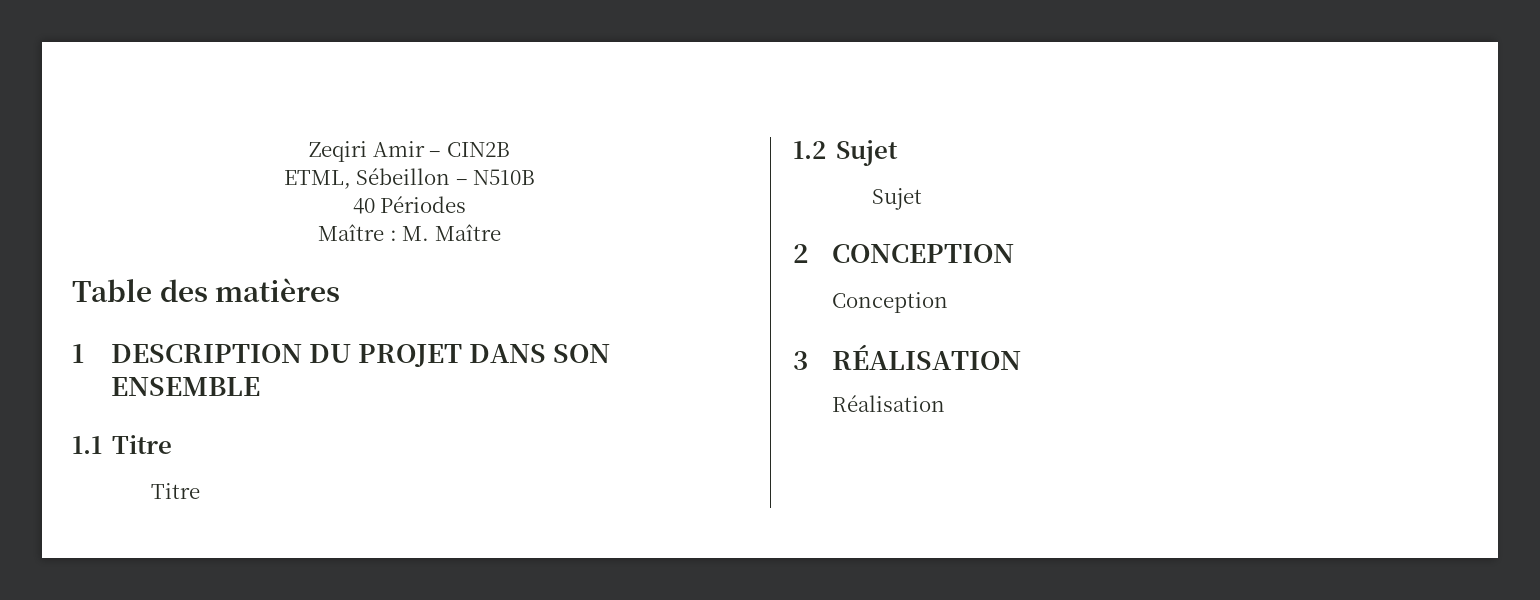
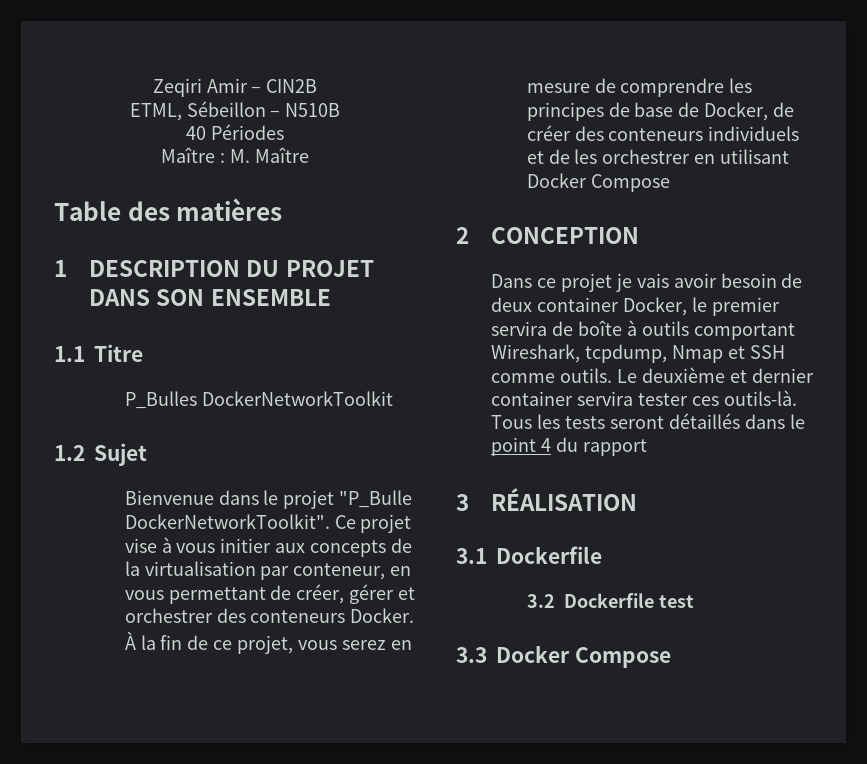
  1.1 Titre
- Titre
+ P_Bulles DockerNetworkToolkit
  1.2 Sujet
- Sujet
+ Bienvenue dans le projet "P_Bulle DockerNetworkToolkit". Ce projet vise à vous initier aux concepts de la virtualisation par conteneur, en vous permettant de créer, gérer et orchestrer des conteneurs Docker. À la fin de ce projet, vous serez en mesure de comprendre les principes de base de Docker, de créer des conteneurs individuels et de les orchestrer en utilisant Docker Compose
  2 CONCEPTION
- Conception
+ Dans ce projet je vais avoir besoin de deux container Docker, le premier servira de boîte à outils comportant Wireshark, tcpdump, Nmap et SSH comme outils. Le deuxième et dernier container servira tester ces outils-là. Tous les tests seront détaillés dans le point 4 du rapport
  3 RÉALISATION
- Réalisation
+ 3.1 Dockerfile
+ 3.2 Dockerfile test
+ 3.3 Docker Compose

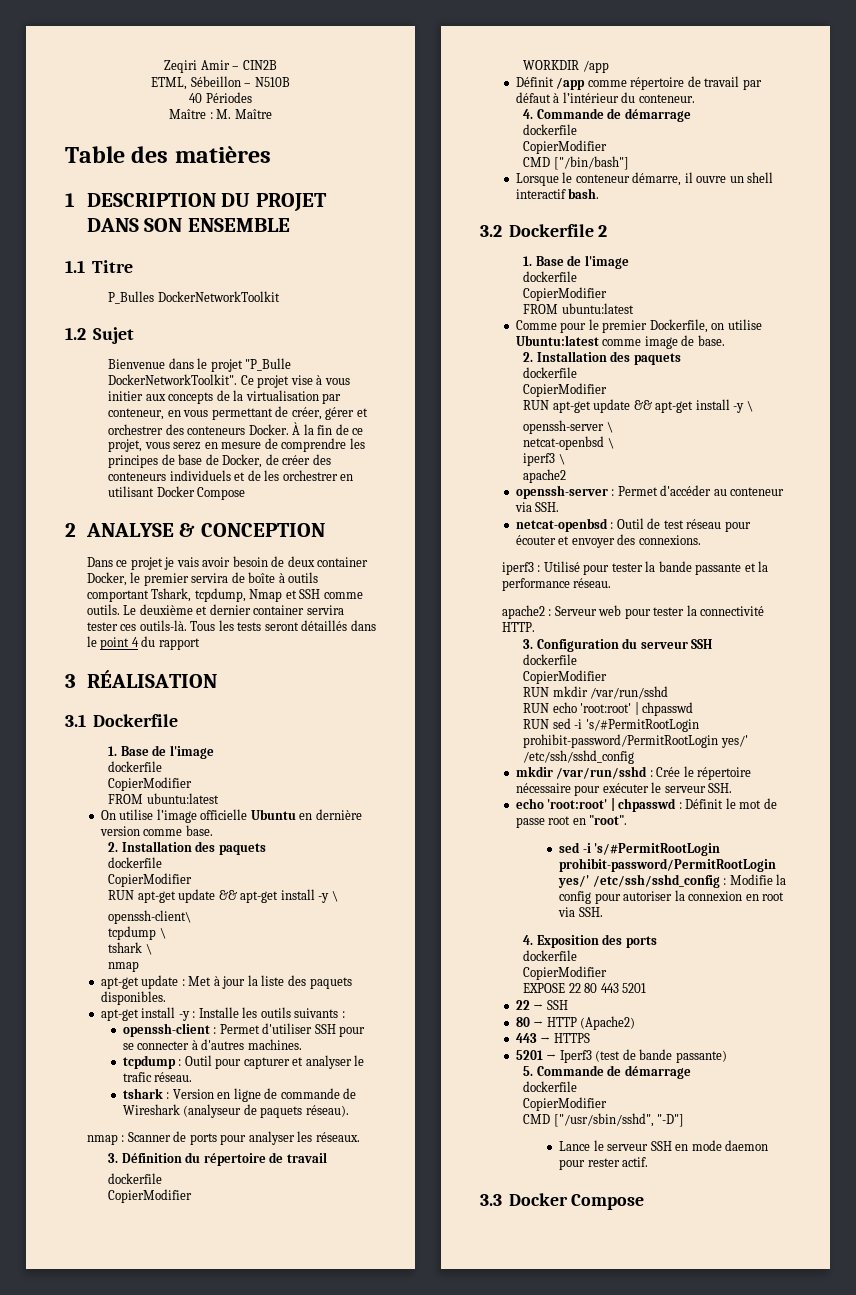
- 2 CONCEPTION
+ 2 ANALYSE & CONCEPTION
- Dans ce projet je vais avoir besoin de deux container Docker, le premier servira de boîte à outils comportant Wireshark, tcpdump, Nmap et SSH comme outils.
+ Dans ce projet je vais avoir besoin de deux container Docker, le premier servira de boîte à outils comportant Tshark, tcpdump, Nmap et SSH comme outils.
  3.1 Dockerfile
- 3.2 Dockerfile test
+ 1. Base de l'image
+ dockerfile
+ CopierModifier
+ FROM ubuntu:latest
+ On utilise l’image officielle Ubuntu en dernière version comme base.
+ 2. Installation des paquets
+ dockerfile
+ CopierModifier
+ RUN apt-get update && apt-get install -y \
+ openssh-client\
+ tcpdump \
+ tshark \
+ nmap
+ apt-get update : Met à jour la liste des paquets disponibles.
+ apt-get install -y : Installe les outils suivants :
+ openssh-client : Permet d'utiliser SSH pour se connecter à d'autres machines.
+ tcpdump : Outil pour capturer et analyser le trafic réseau.
+ tshark : Version en ligne de commande de Wireshark (analyseur de paquets réseau).
+ nmap : Scanner de ports pour analyser les réseaux.
+ 3. Définition du répertoire de travail
+ dockerfile
+ CopierModifier
+ WORKDIR /app
+ Définit /app comme répertoire de travail par défaut à l’intérieur du conteneur.
+ 4. Commande de démarrage
+ dockerfile
+ CopierModifier
+ CMD ["/bin/bash"]
+ Lorsque le conteneur démarre, il ouvre un shell interactif bash.
+ 3.2 Dockerfile 2
+ 1. Base de l'image
+ dockerfile
+ CopierModifier
+ FROM ubuntu:latest
+ Comme pour le premier Dockerfile, on utilise Ubuntu:latest comme image de base.
+ 2. Installation des paquets
+ dockerfile
+ CopierModifier
+ RUN apt-get update && apt-get install -y \
+ openssh-server \
+ netcat-openbsd \
+ iperf3 \
+ apache2
+ openssh-server : Permet d'accéder au conteneur via SSH.
+ netcat-openbsd : Outil de test réseau pour écouter et envoyer des connexions.
+ iperf3 : Utilisé pour tester la bande passante et la performance réseau.
+ apache2 : Serveur web pour tester la connectivité HTTP.
+ 3. Configuration du serveur SSH
+ dockerfile
+ CopierModifier
+ RUN mkdir /var/run/sshd
+ RUN echo 'root:root' | chpasswd
+ RUN sed -i 's/#PermitRootLogin prohibit-password/PermitRootLogin yes/' /etc/ssh/sshd_config
+ mkdir /var/run/sshd : Crée le répertoire nécessaire pour exécuter le serveur SSH.
+ echo 'root:root' | chpasswd : Définit le mot de passe root en "root".
+ sed -i 's/#PermitRootLogin prohibit-password/PermitRootLogin yes/' /etc/ssh/sshd_config : Modifie la config pour autoriser la connexion en root via SSH.
+ 4. Exposition des ports
+ dockerfile
+ CopierModifier
+ EXPOSE 22 80 443 5201
+ 22 → SSH
+ 80 → HTTP (Apache2)
+ 443 → HTTPS
+ 5201 → Iperf3 (test de bande passante)
+ 5. Commande de démarrage
+ dockerfile
+ CopierModifier
+ CMD ["/usr/sbin/sshd", "-D"]
+ Lance le serveur SSH en mode daemon pour rester actif.

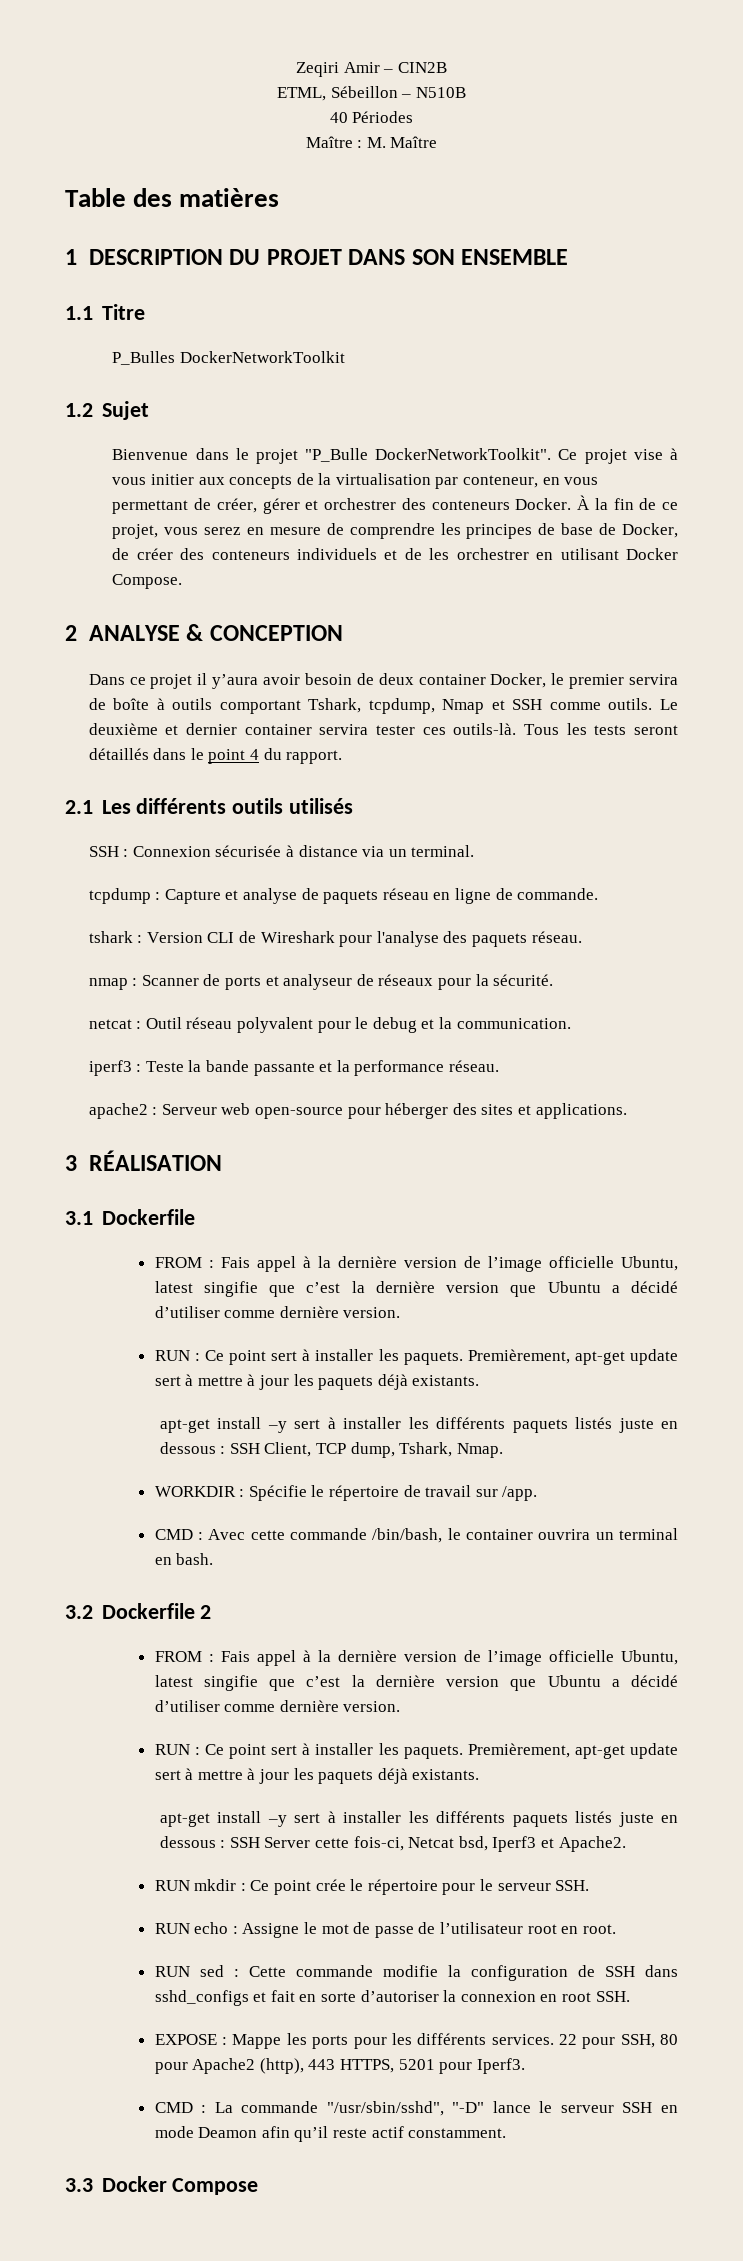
- À la fin de ce projet, vous serez en mesure de comprendre les principes de base de Docker, de créer des conteneurs individuels et de les orchestrer en utilisant Docker Compose
+ À la fin de ce projet, vous serez en mesure de comprendre les principes de base de Docker, de créer des conteneurs individuels et de les orchestrer en utilisant Docker Compose.
- Dans ce projet je vais avoir besoin de deux container Docker, le premier servira de boîte à outils comportant Tshark, tcpdump, Nmap et SSH comme outils.
+ Dans ce projet il y’aura avoir besoin de deux container Docker, le premier servira de boîte à outils comportant Tshark, tcpdump, Nmap et SSH comme outils.
- Tous les tests seront détaillés dans le point 4 du rapport
- 3 RÉALISATION
- 3.1 Dockerfile
- 1. Base de l'image
- dockerfile
- CopierModifier
- FROM ubuntu:latest
- On utilise l’image officielle Ubuntu en dernière version comme base.
- 2. Installation des paquets
- dockerfile
- CopierModifier
- RUN apt-get update && apt-get install -y \
- openssh-client\
- tcpdump \
- tshark \
- nmap
- apt-get update : Met à jour la liste des paquets disponibles.
- apt-get install -y : Installe les outils suivants :
- openssh-client : Permet d'utiliser SSH pour se connecter à d'autres machines.
- tcpdump : Outil pour capturer et analyser le trafic réseau.
- tshark : Version en ligne de commande de Wireshark (analyseur de paquets réseau).
+ Tous les tests seront détaillés dans le point 4 du rapport.
+ 2.1 Les différents outils utilisés
+ SSH : Connexion sécurisée à distance via un terminal.
+ tcpdump : Capture et analyse de paquets réseau en ligne de commande.
+ tshark : Version CLI de Wireshark pour l'analyse des paquets réseau.
- nmap : Scanner de ports pour analyser les réseaux.
- 3. Définition du répertoire de travail
- dockerfile
- CopierModifier
- WORKDIR /app
- Définit /app comme répertoire de travail par défaut à l’intérieur du conteneur.
- 4. Commande de démarrage
- dockerfile
- CopierModifier
- CMD ["/bin/bash"]
- Lorsque le conteneur démarre, il ouvre un shell interactif bash.
- 3.2 Dockerfile 2
- 1. Base de l'image
- dockerfile
- CopierModifier
- FROM ubuntu:latest
- Comme pour le premier Dockerfile, on utilise Ubuntu:latest comme image de base.
- 2. Installation des paquets
- dockerfile
- CopierModifier
- RUN apt-get update && apt-get install -y \
- openssh-server \
- netcat-openbsd \
- iperf3 \
- apache2
- openssh-server : Permet d'accéder au conteneur via SSH.
- netcat-openbsd : Outil de test réseau pour écouter et envoyer des connexions.
+ nmap : Scanner de ports et analyseur de réseaux pour la sécurité.
+ netcat : Outil réseau polyvalent pour le debug et la communication.
- iperf3 : Utilisé pour tester la bande passante et la performance réseau.
+ iperf3 : Teste la bande passante et la performance réseau.
- apache2 : Serveur web pour tester la connectivité HTTP.
- 3. Configuration du serveur SSH
- dockerfile
- CopierModifier
- RUN mkdir /var/run/sshd
- RUN echo 'root:root' | chpasswd
- RUN sed -i 's/#PermitRootLogin prohibit-password/PermitRootLogin yes/' /etc/ssh/sshd_config
- mkdir /var/run/sshd : Crée le répertoire nécessaire pour exécuter le serveur SSH.
- echo 'root:root' | chpasswd : Définit le mot de passe root en "root".
- sed -i 's/#PermitRootLogin prohibit-password/PermitRootLogin yes/' /etc/ssh/sshd_config : Modifie la config pour autoriser la connexion en root via SSH.
- 4. Exposition des ports
- dockerfile
- CopierModifier
- EXPOSE 22 80 443 5201
- 22 → SSH
- 80 → HTTP (Apache2)
- 443 → HTTPS
- 5201 → Iperf3 (test de bande passante)
- 5. Commande de démarrage
- dockerfile
- CopierModifier
- CMD ["/usr/sbin/sshd", "-D"]
- Lance le serveur SSH en mode daemon pour rester actif.
+ apache2 : Serveur web open-source pour héberger des sites et applications.
+ 3 RÉALISATION
+ 3.1 Dockerfile
+ FROM : Fais appel à la dernière version de l’image officielle Ubuntu, latest singifie que c’est la dernière version que Ubuntu a décidé d’utiliser comme dernière version.
+ RUN : Ce point sert à installer les paquets. Premièrement, apt-get update sert à mettre à jour les paquets déjà existants.
+ apt-get install –y sert à installer les différents paquets listés juste en dessous : SSH Client, TCP dump, Tshark, Nmap.
+ WORKDIR : Spécifie le répertoire de travail sur /app.
+ CMD : Avec cette commande /bin/bash, le container ouvrira un terminal en bash.
+ 3.2 Dockerfile 2
+ FROM : Fais appel à la dernière version de l’image officielle Ubuntu, latest singifie que c’est la dernière version que Ubuntu a décidé d’utiliser comme dernière version.
+ RUN : Ce point sert à installer les paquets. Premièrement, apt-get update sert à mettre à jour les paquets déjà existants.
+ apt-get install –y sert à installer les différents paquets listés juste en dessous : SSH Server cette fois-ci, Netcat bsd, Iperf3 et Apache2.
+ RUN mkdir : Ce point crée le répertoire pour le serveur SSH.
+ RUN echo : Assigne le mot de passe de l’utilisateur root en root.
+ RUN sed : Cette commande modifie la configuration de SSH dans sshd_configs et fait en sorte d’autoriser la connexion en root SSH.
+ EXPOSE : Mappe les ports pour les différents services. 22 pour SSH, 80 pour Apache2 (http), 443 HTTPS, 5201 pour Iperf3.
+ CMD : La commande "/usr/sbin/sshd", "-D" lance le serveur SSH en mode Deamon afin qu’il reste actif constamment.

